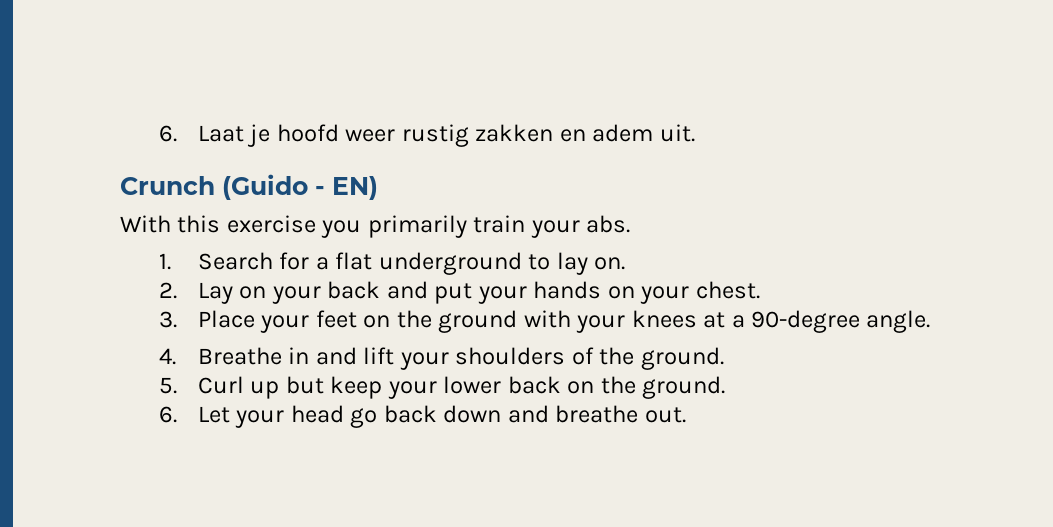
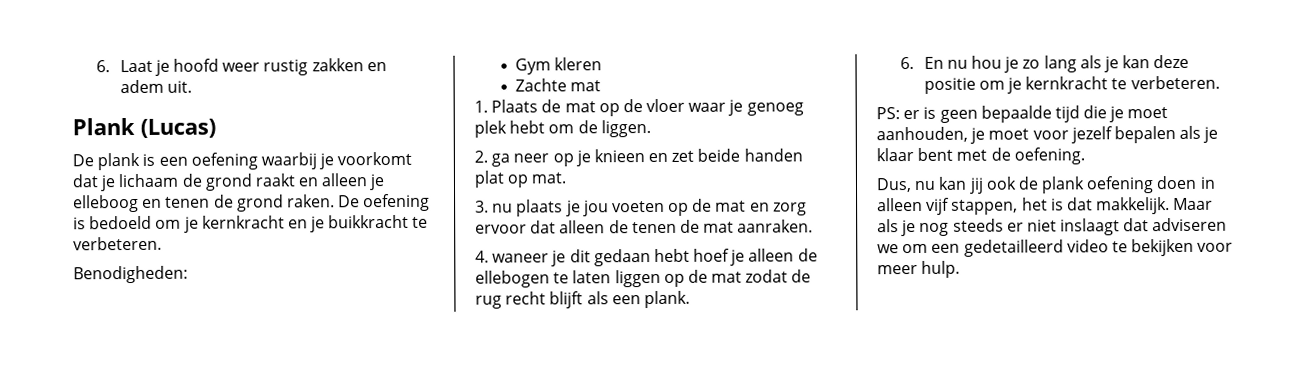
- Crunch (Guido - EN)
- With this exercise you primarily train your abs.
- 1. Search for a flat underground to lay on.
- 2. Lay on your back and put your hands on your chest.
- 3. Place your feet on the ground with your knees at a 90-degree angle.
- 4. Breathe in and lift your shoulders of the ground.
- 5. Curl up but keep your lower back on the ground.
- 6. Let your head go back down and breathe out.
+ Plank (Lucas)
+ De plank is een oefening waarbij je voorkomt dat je lichaam de grond raakt en alleen je elleboog en tenen de grond raken. De oefening is bedoeld om je kernkracht en je buikkracht te verbeteren.
+ Benodigheden:
+ Gym kleren
+ Zachte mat
+ 1. Plaats de mat op de vloer waar je genoeg plek hebt om de liggen.
+ 2. ga neer op je knieen en zet beide handen plat op mat.
+ 3. nu plaats je jou voeten op de mat en zorg ervoor dat alleen de tenen de mat aanraken.
+ 4. waneer je dit gedaan hebt hoef je alleen de ellebogen te laten liggen op de mat zodat de rug recht blijft als een plank.
+ 6. En nu hou je zo lang als je kan deze positie om je kernkracht te verbeteren.
+ PS: er is geen bepaalde tijd die je moet aanhouden, je moet voor jezelf bepalen als je klaar bent met de oefening.
+ Dus, nu kan jij ook de plank oefening doen in alleen vijf stappen, het is dat makkelijk. Maar als je nog steeds er niet inslaagt dat adviseren we om een gedetailleerd video te bekijken voor meer hulp.

